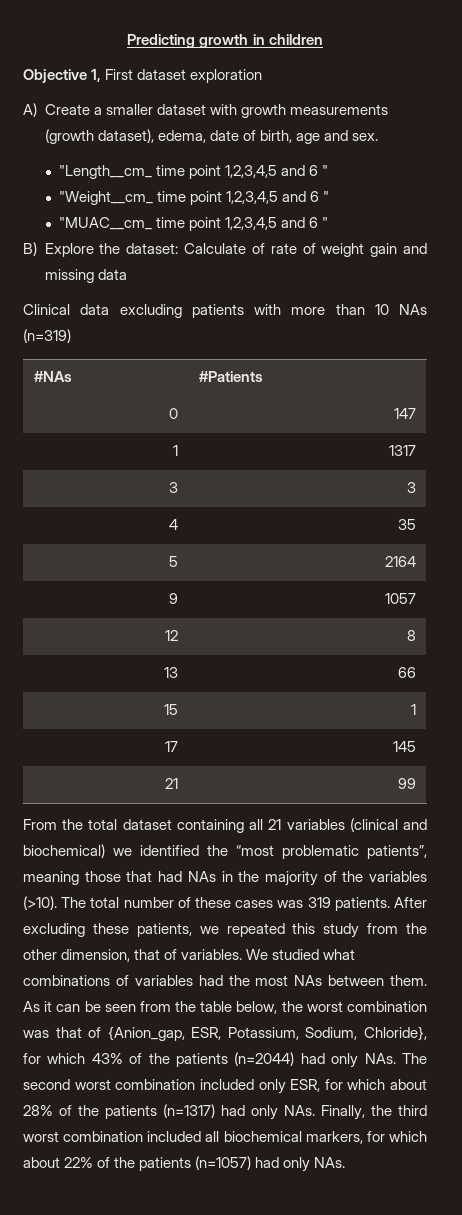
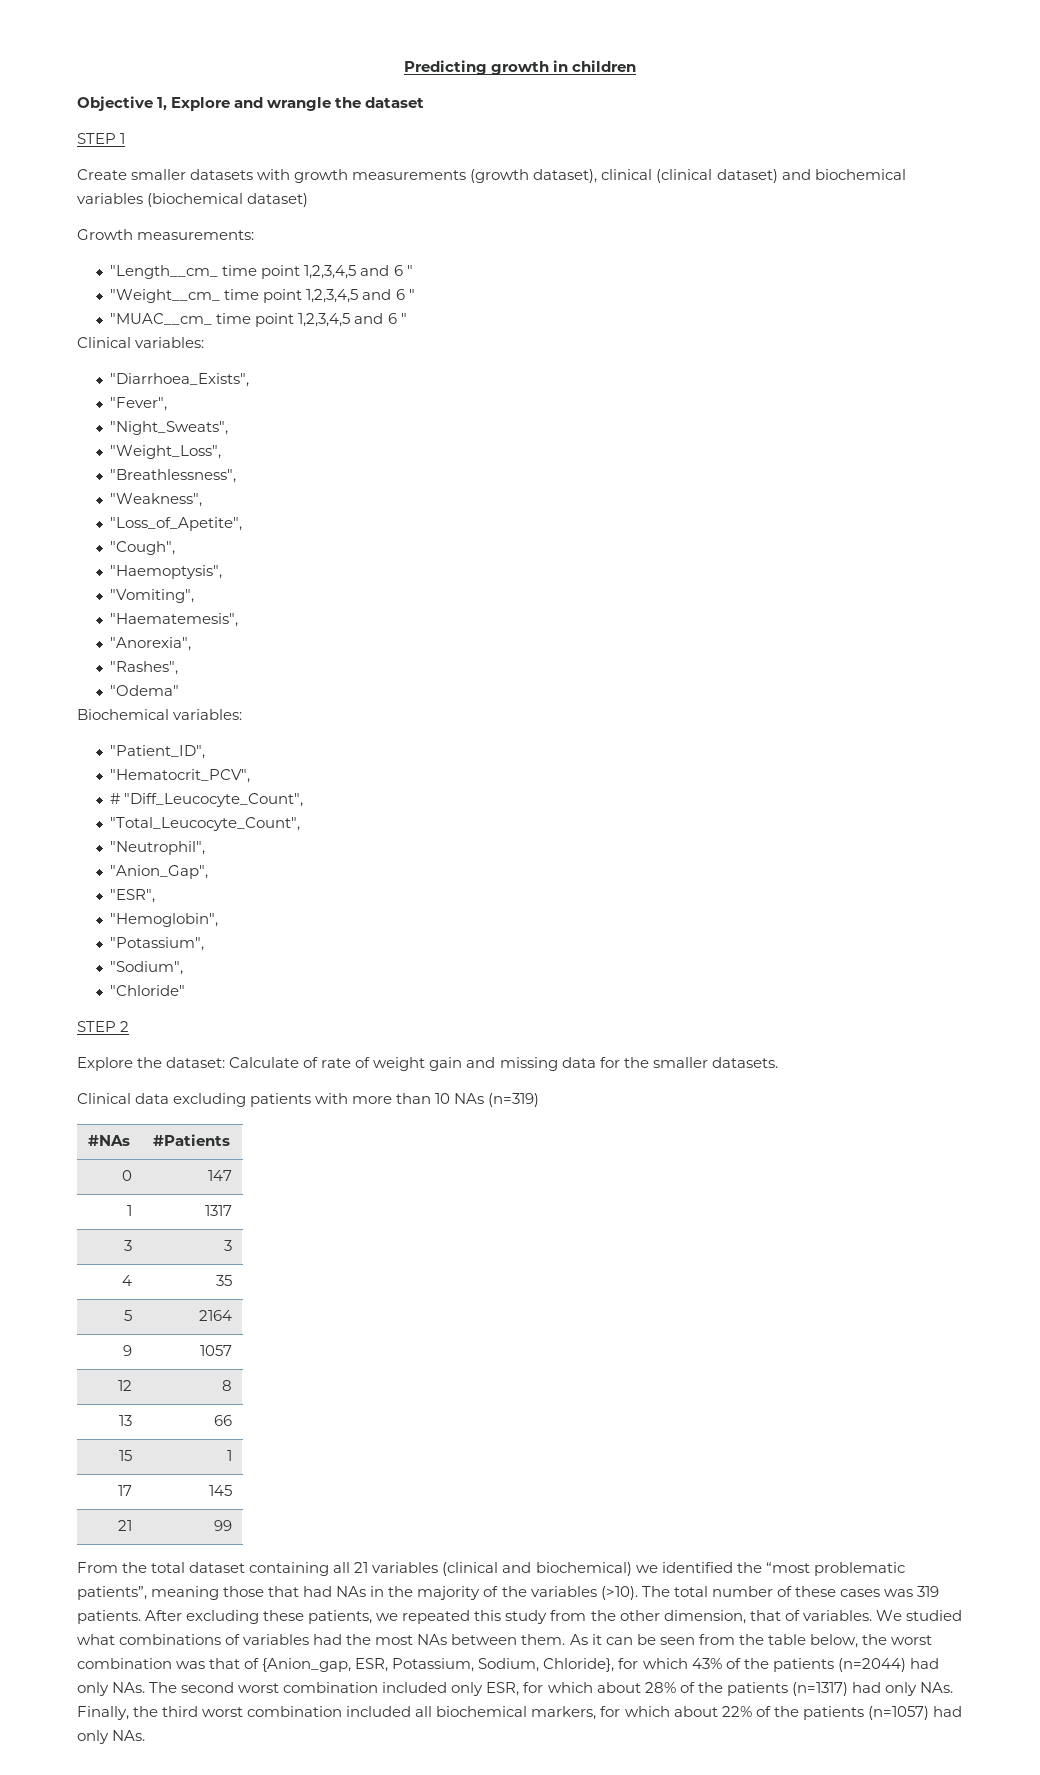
- Objective 1, First dataset exploration
- A) Create a smaller dataset with growth measurements (growth dataset), edema, date of birth, age and sex.
+ Objective 1, Explore and wrangle the dataset
+ STEP 1
+ Create smaller datasets with growth measurements (growth dataset), clinical (clinical dataset) and biochemical variables (biochemical dataset)
+ Growth measurements:
- B) Explore the dataset: Calculate of rate of weight gain and missing data
+ Clinical variables:
+ "Diarrhoea_Exists",
+ "Fever",
+ "Night_Sweats",
+ "Weight_Loss",
+ "Breathlessness",
+ "Weakness",
+ "Loss_of_Apetite",
+ "Cough",
+ "Haemoptysis",
+ "Vomiting",
+ "Haematemesis",
+ "Anorexia",
+ "Rashes",
+ "Odema"
+ Biochemical variables:
+ "Patient_ID",
+ "Hematocrit_PCV",
+ # "Diff_Leucocyte_Count",
+ "Total_Leucocyte_Count",
+ "Neutrophil",
+ "Anion_Gap",
+ "ESR",
+ "Hemoglobin",
+ "Potassium",
+ "Sodium",
+ "Chloride"
+ STEP 2
+ Explore the dataset: Calculate of rate of weight gain and missing data for the smaller datasets.

